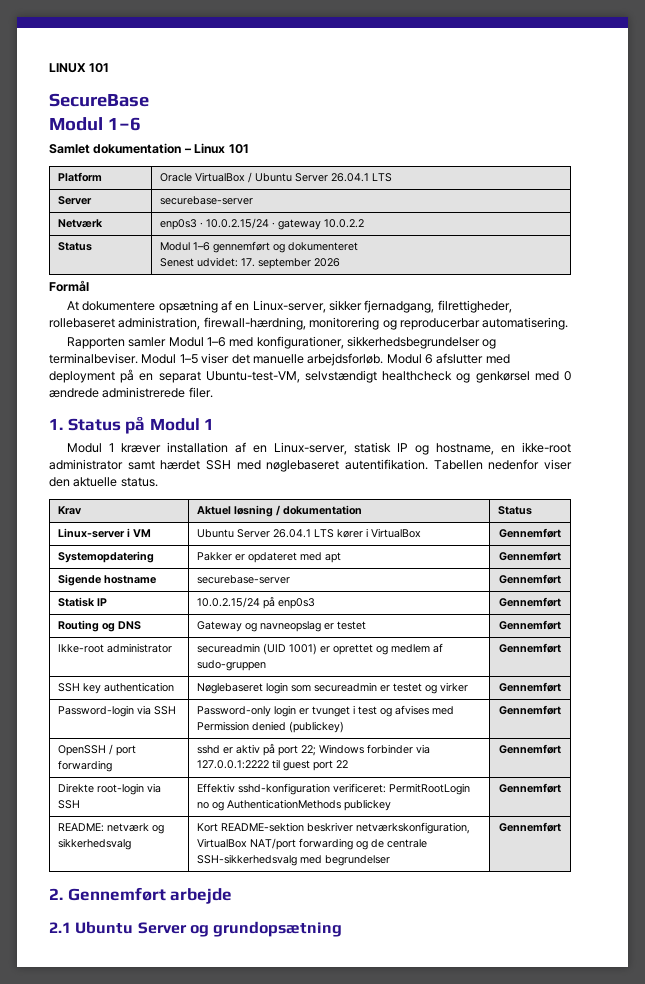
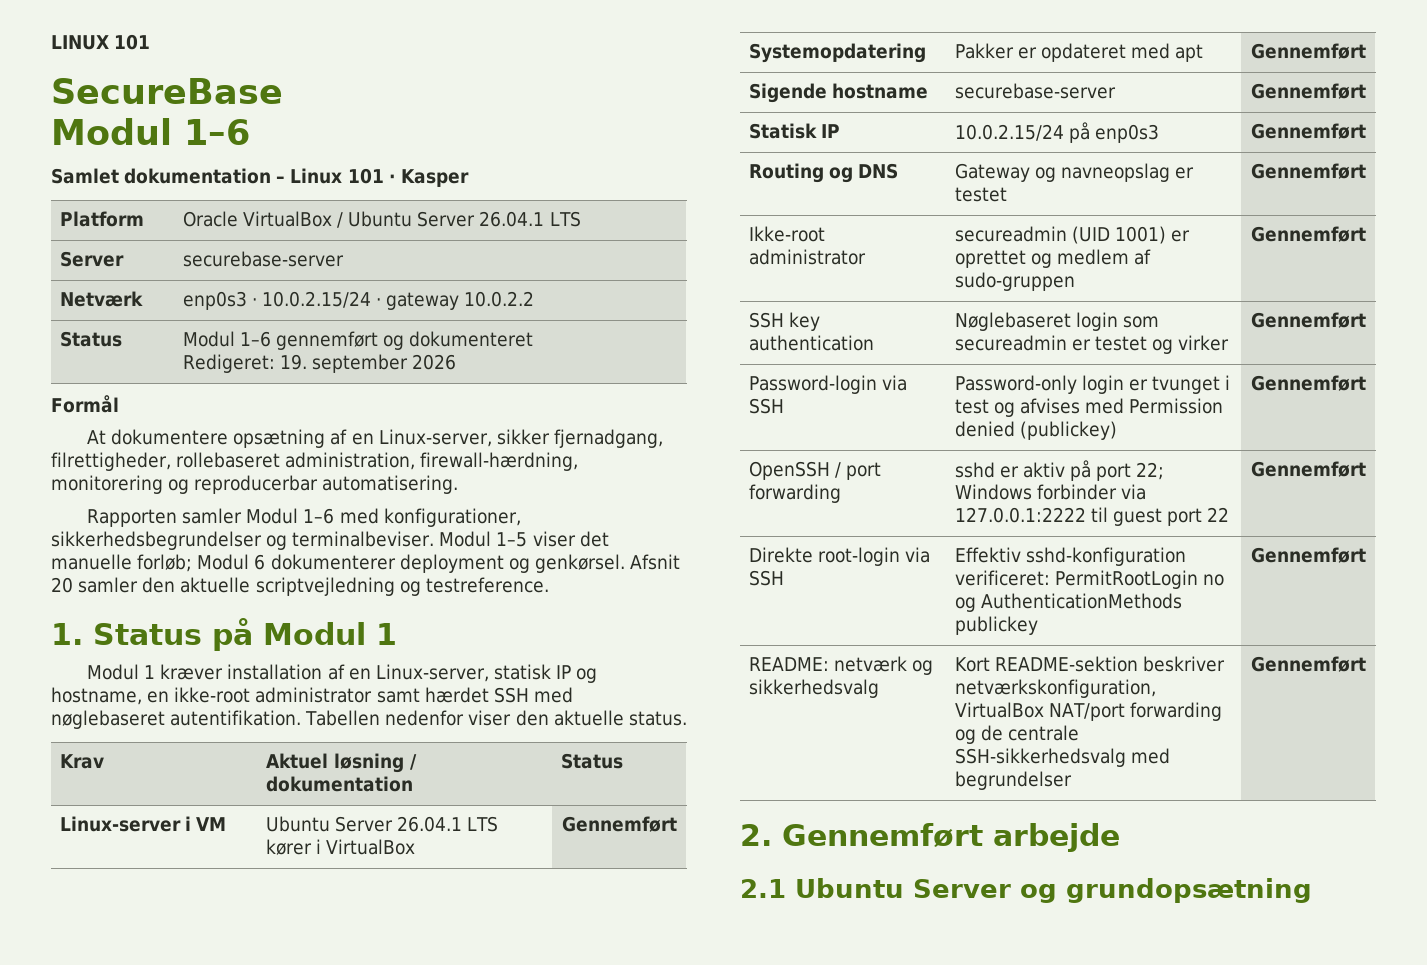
- Samlet dokumentation – Linux 101
+ Samlet dokumentation – Linux 101 · Kasper
  Status | Modul 1–6 gennemført og dokumenteret
- Senest udvidet: 17. september 2026
+ Redigeret: 19. september 2026
- Modul 1–5 viser det manuelle arbejdsforløb. Modul 6 afslutter med deployment på en separat Ubuntu-test-VM, selvstændigt healthcheck og genkørsel med 0 ændrede administrerede filer.
+ Modul 1–5 viser det manuelle forløb; Modul 6 dokumenterer deployment og genkørsel. Afsnit 20 samler den aktuelle scriptvejledning og testreference.

